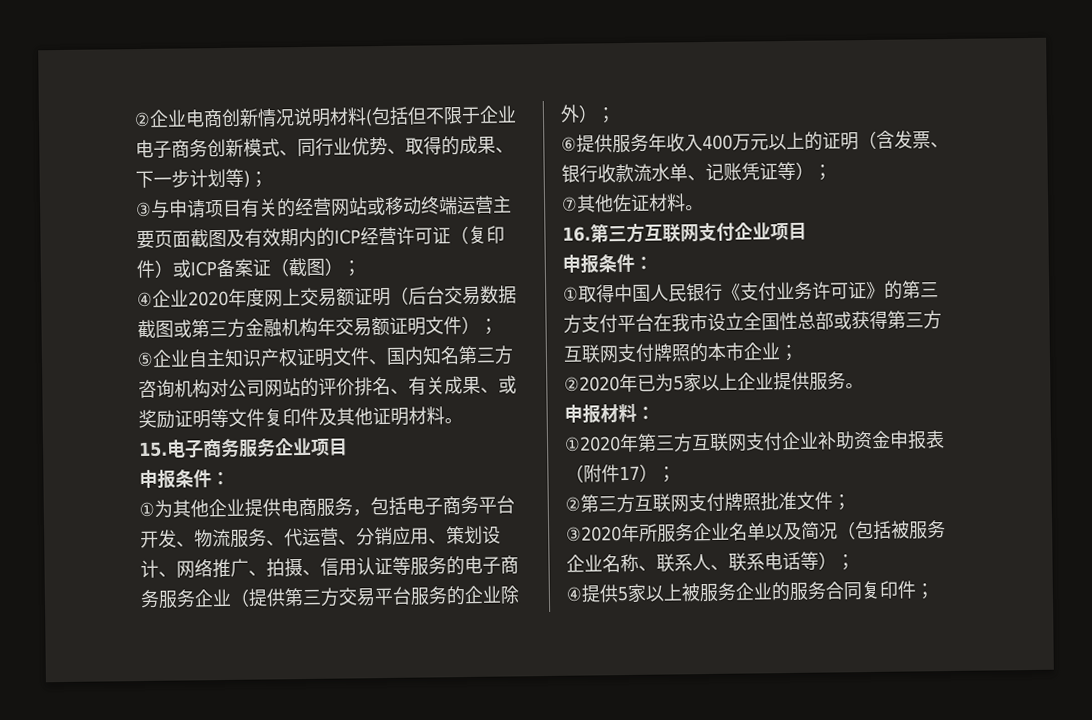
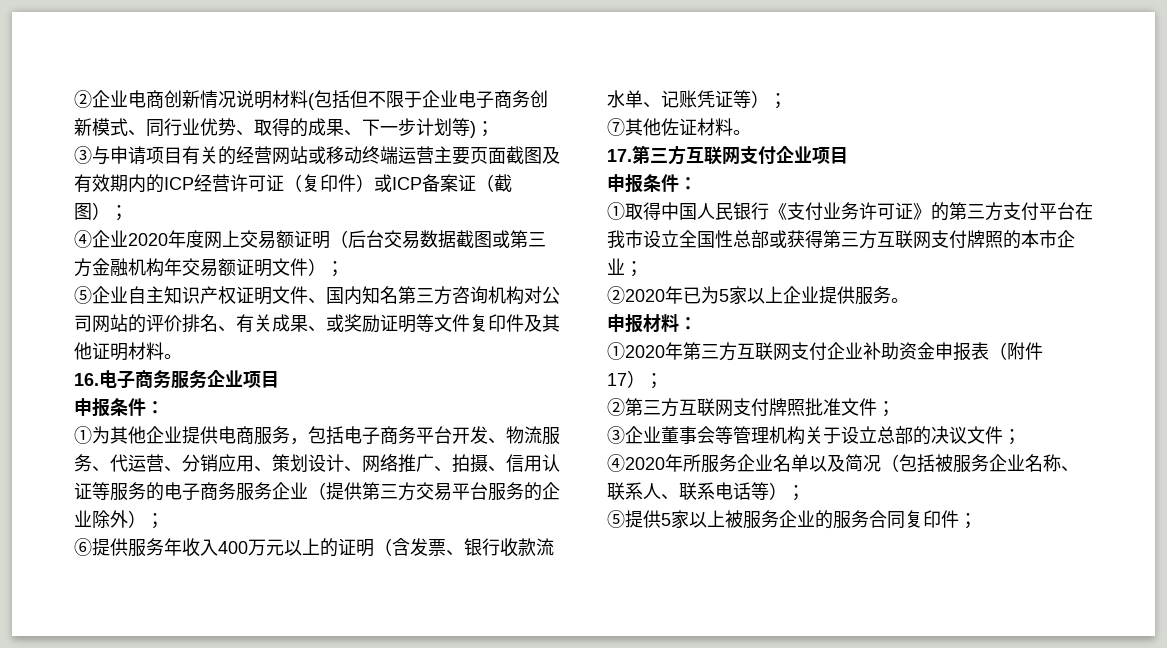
- 15.电子商务服务企业项目
+ 16.电子商务服务企业项目
- 16.第三方互联网支付企业项目
+ 17.第三方互联网支付企业项目
- ③2020年所服务企业名单以及简况（包括被服务企业名称、联系人、联系电话等）；
+ ③企业董事会等管理机构关于设立总部的决议文件；
+ ④2020年所服务企业名单以及简况（包括被服务企业名称、联系人、联系电话等）；
- ④提供5家以上被服务企业的服务合同复印件；
+ ⑤提供5家以上被服务企业的服务合同复印件；

